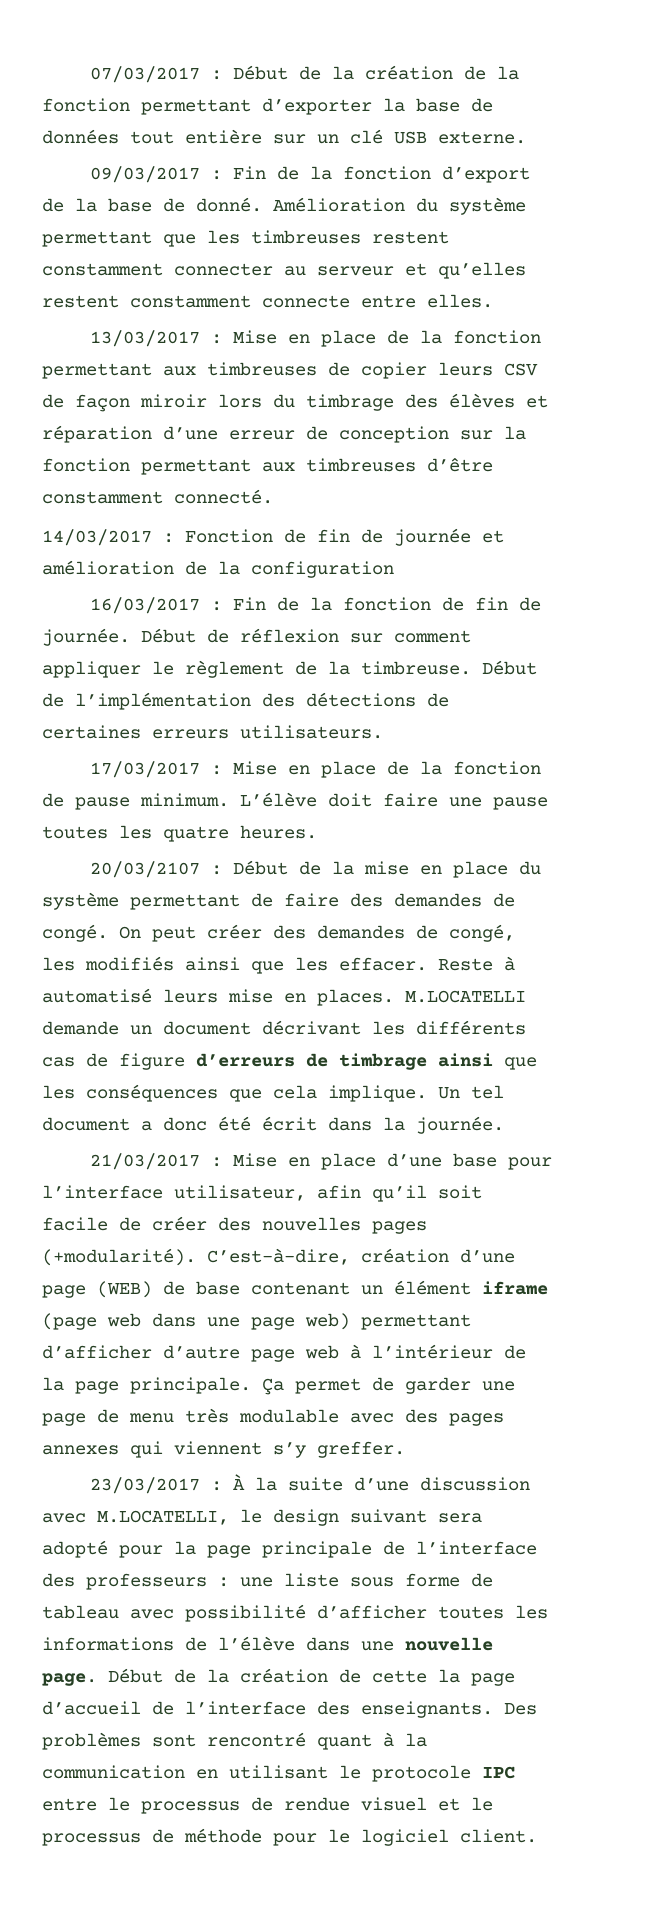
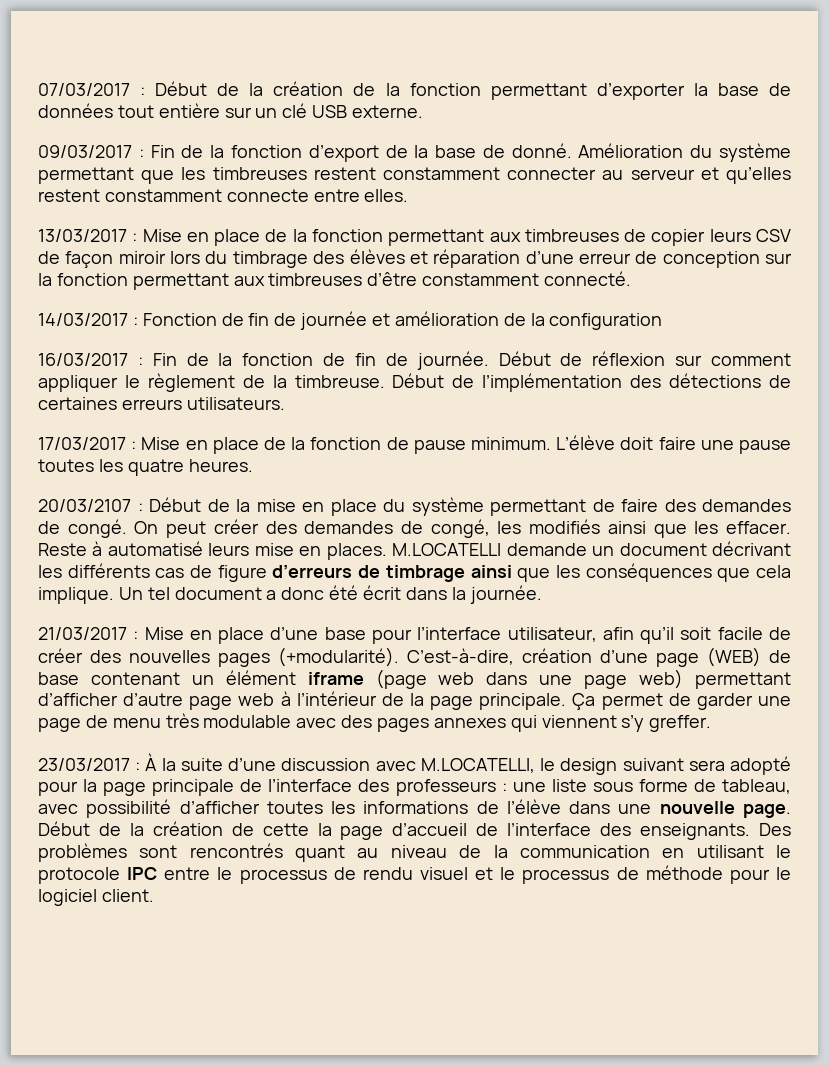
- 23/03/2017 : À la suite d’une discussion avec M.LOCATELLI, le design suivant sera adopté pour la page principale de l’interface des professeurs : une liste sous forme de tableau avec possibilité d’afficher toutes les informations de l’élève dans une nouvelle page.
+ 23/03/2017 : À la suite d’une discussion avec M.LOCATELLI, le design suivant sera adopté pour la page principale de l’interface des professeurs : une liste sous forme de tableau, avec possibilité d’afficher toutes les informations de l’élève dans une nouvelle page.
- Des problèmes sont rencontré quant à la communication en utilisant le protocole IPC entre le processus de rendue visuel et le processus de méthode pour le logiciel client.
+ Des problèmes sont rencontrés quant au niveau de la communication en utilisant le protocole IPC entre le processus de rendu visuel et le processus de méthode pour le logiciel client.

